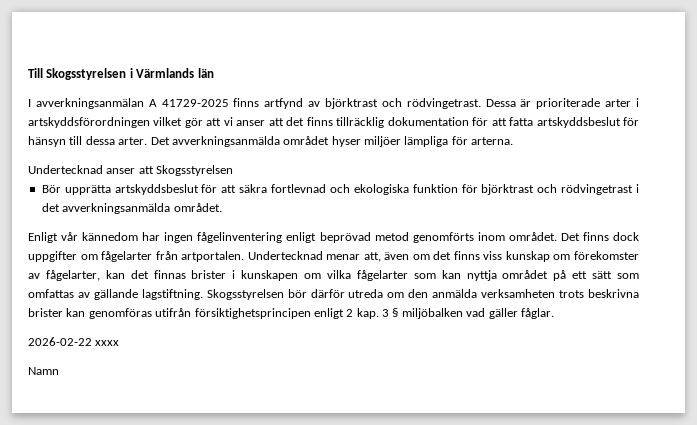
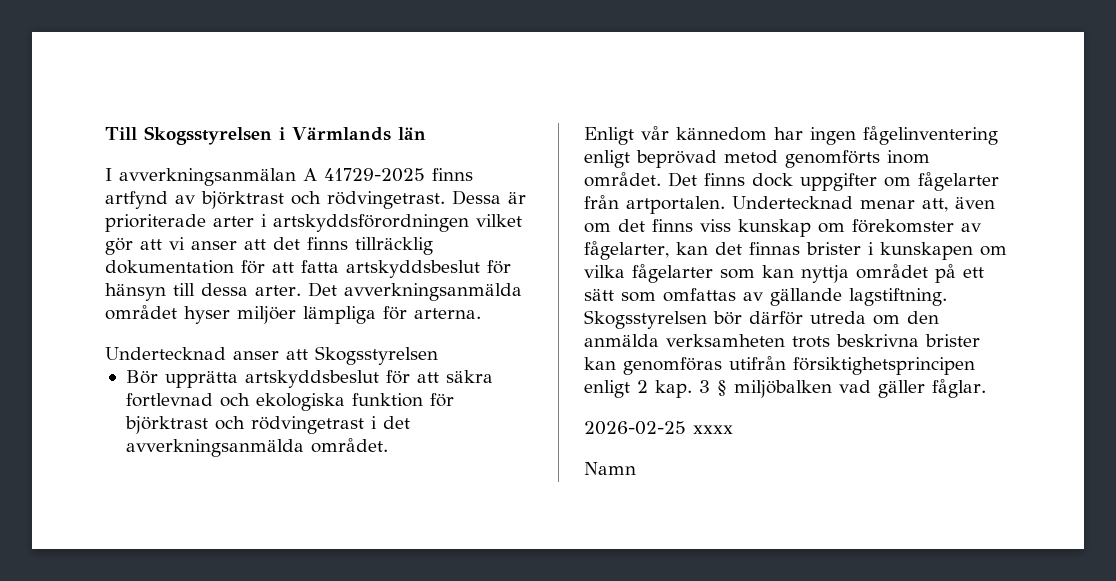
- 2026-02-22 xxxx
+ 2026-02-25 xxxx

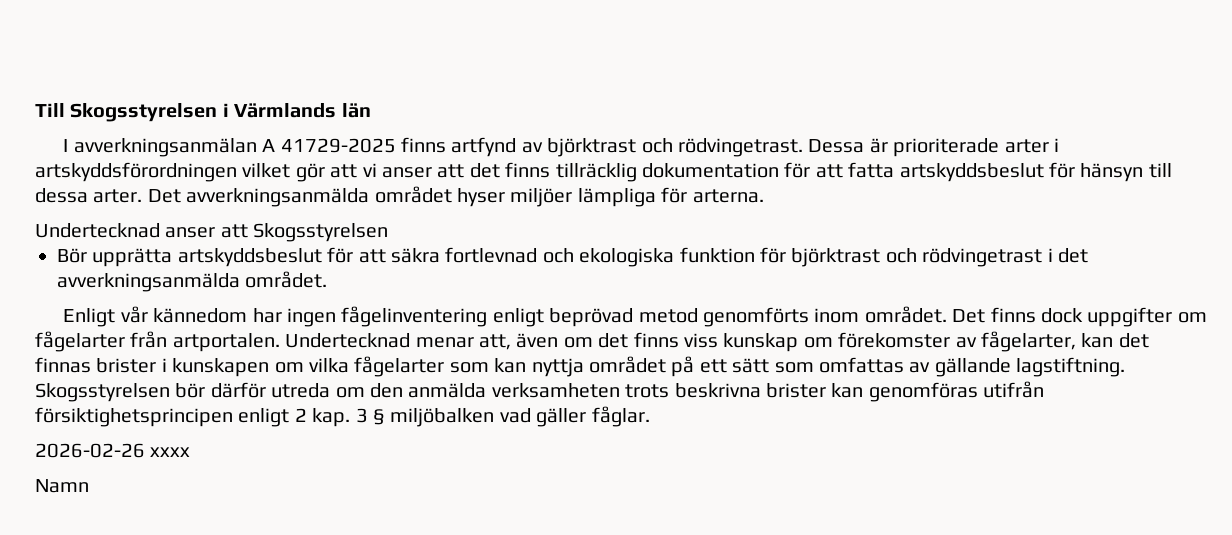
- 2026-02-25 xxxx
+ 2026-02-26 xxxx

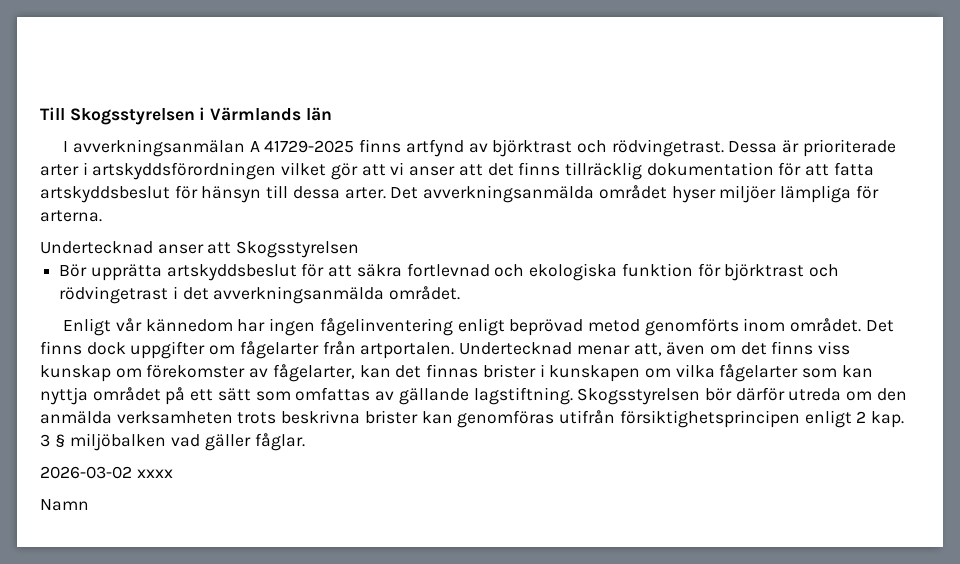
- 2026-02-26 xxxx
+ 2026-03-02 xxxx

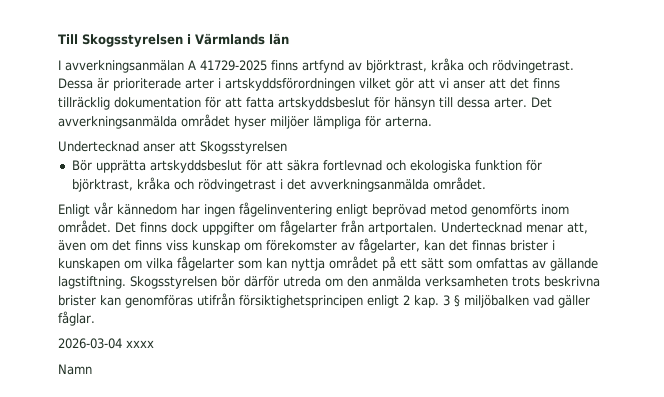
- I avverkningsanmälan A 41729-2025 finns artfynd av björktrast och rödvingetrast.
+ I avverkningsanmälan A 41729-2025 finns artfynd av björktrast, kråka och rödvingetrast.
- Bör upprätta artskyddsbeslut för att säkra fortlevnad och ekologiska funktion för björktrast och rödvingetrast i det avverkningsanmälda området.
+ Bör upprätta artskyddsbeslut för att säkra fortlevnad och ekologiska funktion för björktrast, kråka och rödvingetrast i det avverkningsanmälda området.
- 2026-03-02 xxxx
+ 2026-03-04 xxxx

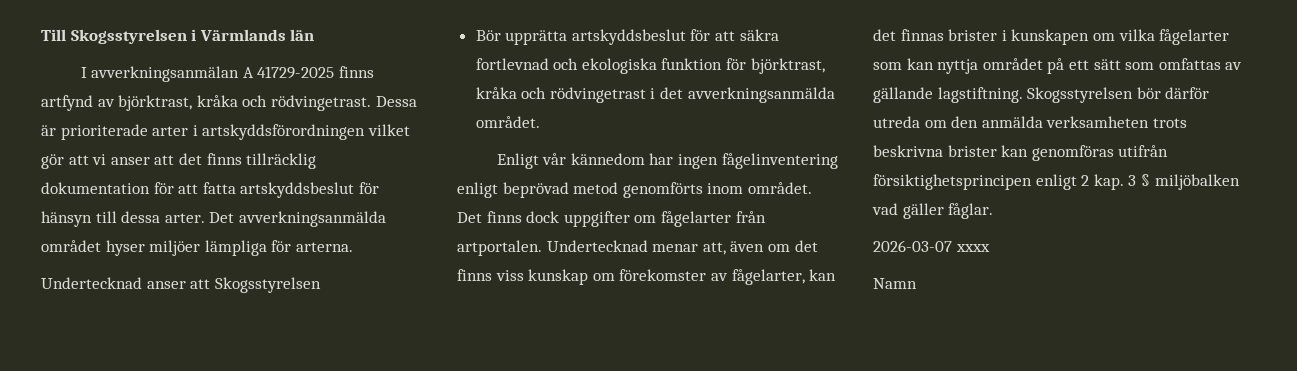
- 2026-03-04 xxxx
+ 2026-03-07 xxxx

